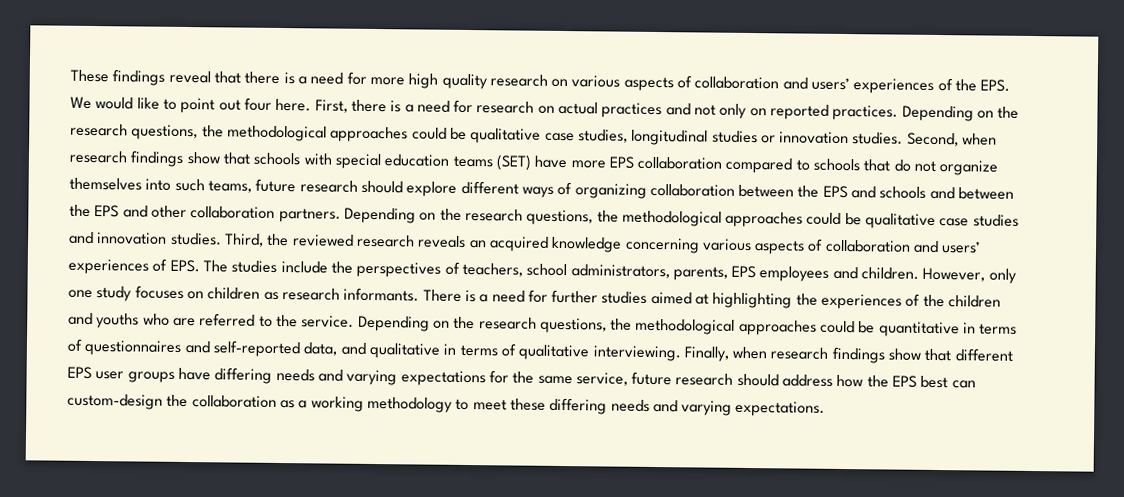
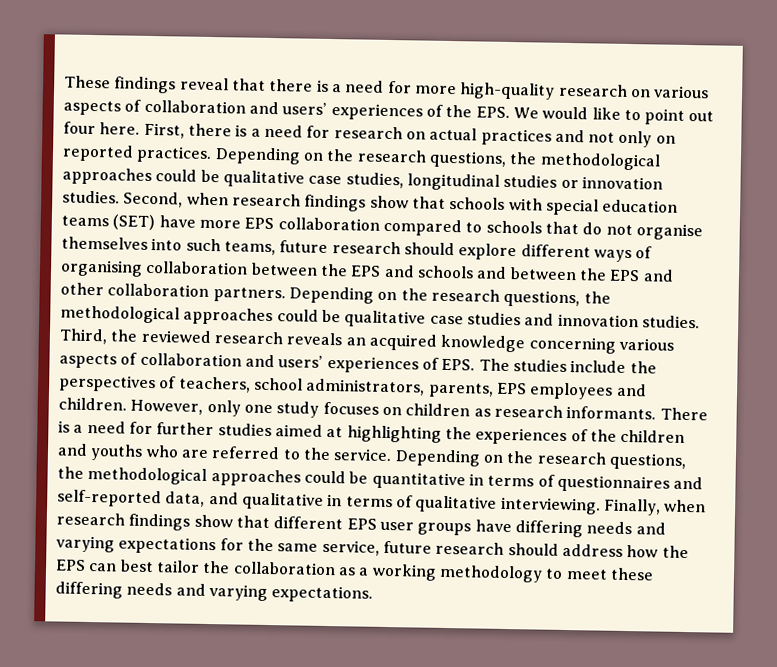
- These findings reveal that there is a need for more high quality research on various aspects of collaboration and users’ experiences of the EPS. We would like to point out four here.
+ These findings reveal that there is a need for more high-quality research on various aspects of collaboration and users’ experiences of the EPS. We would like to point out four here.
- Second, when research findings show that schools with special education teams (SET) have more EPS collaboration compared to schools that do not organize themselves into such teams, future research should explore different ways of organizing collaboration between the EPS and schools and between the EPS and other collaboration partners.
+ Second, when research findings show that schools with special education teams (SET) have more EPS collaboration compared to schools that do not organise themselves into such teams, future research should explore different ways of organising collaboration between the EPS and schools and between the EPS and other collaboration partners.
- Finally, when research findings show that different EPS user groups have differing needs and varying expectations for the same service, future research should address how the EPS best can custom-design the collaboration as a working methodology to meet these differing needs and varying expectations.
+ Finally, when research findings show that different EPS user groups have differing needs and varying expectations for the same service, future research should address how the EPS can best tailor the collaboration as a working methodology to meet these differing needs and varying expectations.

